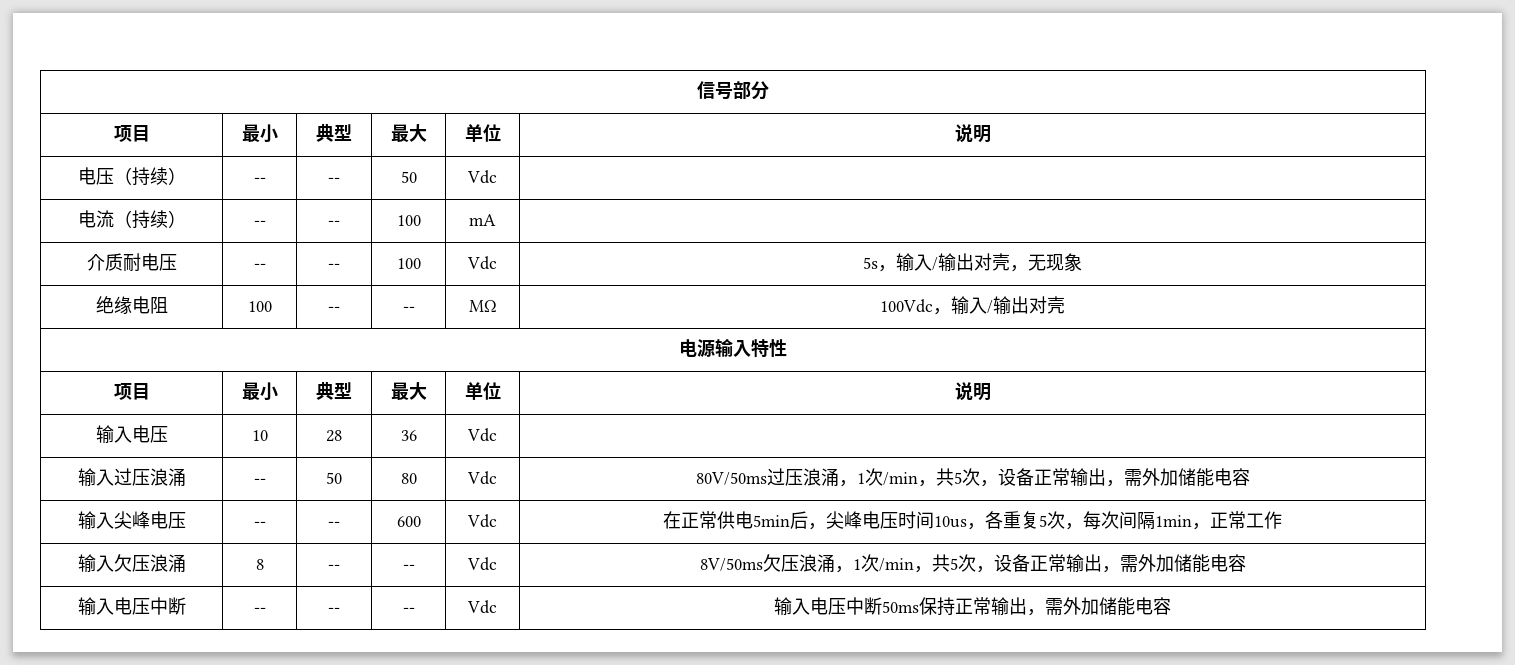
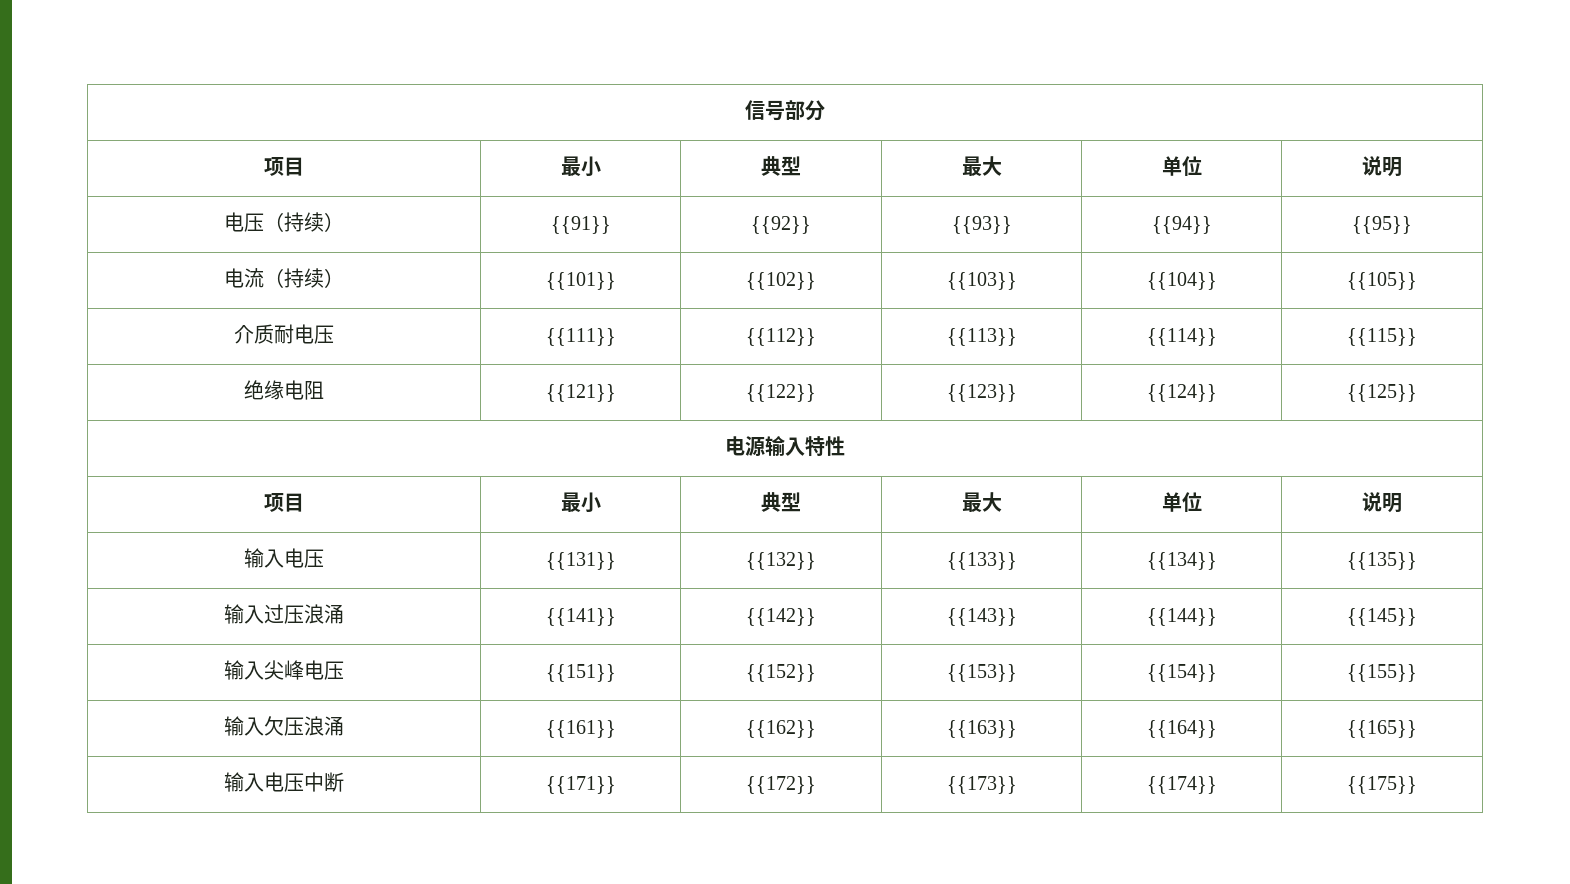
- 电压（持续） | -- | -- | 50 | Vdc |
- 电流（持续） | -- | -- | 100 | mA |
- 介质耐电压 | -- | -- | 100 | Vdc | 5s，输入/输出对壳，无现象
- 绝缘电阻 | 100 | -- | -- | MΩ | 100Vdc，输入/输出对壳
+ 电压（持续） | {{91}} | {{92}} | {{93}} | {{94}} | {{95}}
+ 电流（持续） | {{101}} | {{102}} | {{103}} | {{104}} | {{105}}
+ 介质耐电压 | {{111}} | {{112}} | {{113}} | {{114}} | {{115}}
+ 绝缘电阻 | {{121}} | {{122}} | {{123}} | {{124}} | {{125}}
- 输入电压 | 10 | 28 | 36 | Vdc |
- 输入过压浪涌 | -- | 50 | 80 | Vdc | 80V/50ms过压浪涌，1次/min，共5次，设备正常输出，需外加储能电容
- 输入尖峰电压 | -- | -- | 600 | Vdc | 在正常供电5min后，尖峰电压时间10us，各重复5次，每次间隔1min，正常工作
- 输入欠压浪涌 | 8 | -- | -- | Vdc | 8V/50ms欠压浪涌，1次/min，共5次，设备正常输出，需外加储能电容
- 输入电压中断 | -- | -- | -- | Vdc | 输入电压中断50ms保持正常输出，需外加储能电容
+ 输入电压 | {{131}} | {{132}} | {{133}} | {{134}} | {{135}}
+ 输入过压浪涌 | {{141}} | {{142}} | {{143}} | {{144}} | {{145}}
+ 输入尖峰电压 | {{151}} | {{152}} | {{153}} | {{154}} | {{155}}
+ 输入欠压浪涌 | {{161}} | {{162}} | {{163}} | {{164}} | {{165}}
+ 输入电压中断 | {{171}} | {{172}} | {{173}} | {{174}} | {{175}}

